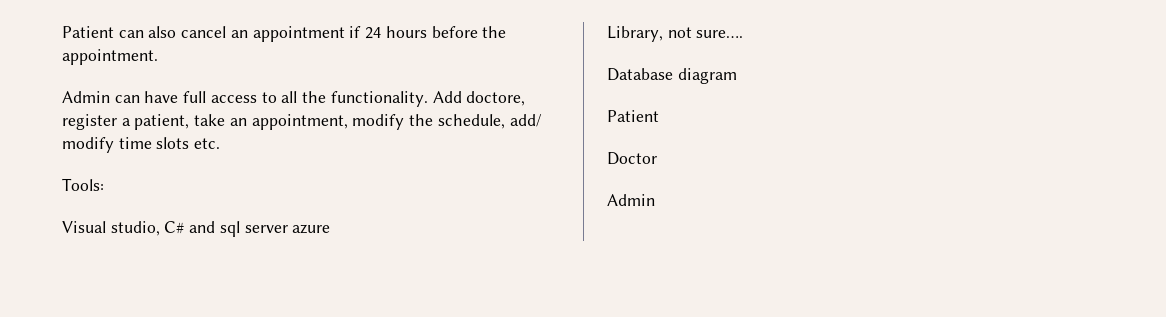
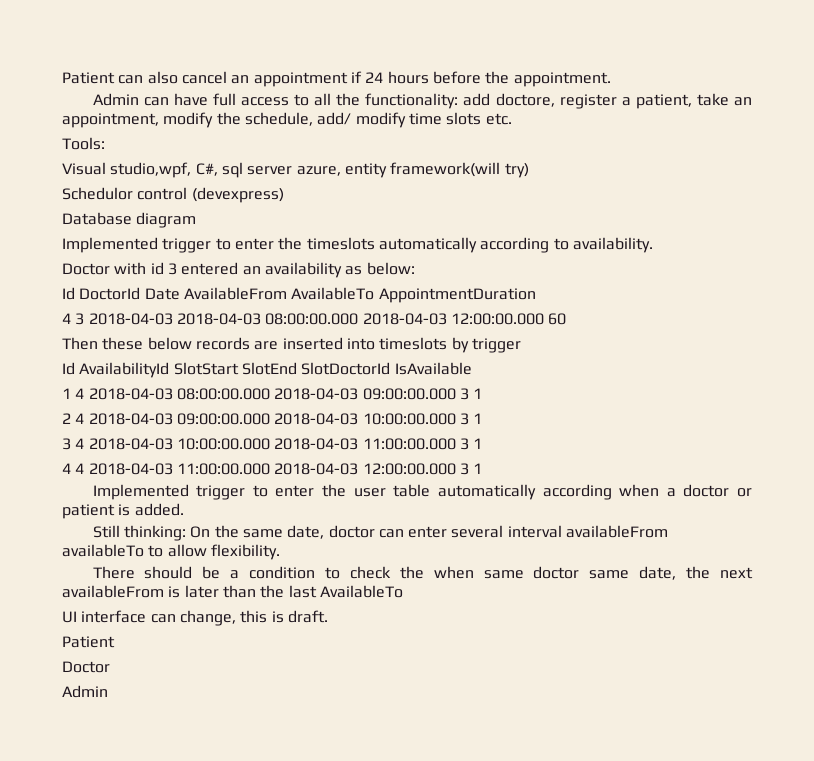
- Admin can have full access to all the functionality. Add doctore, register a patient, take an appointment, modify the schedule, add/ modify time slots etc.
+ Admin can have full access to all the functionality: add doctore, register a patient, take an appointment, modify the schedule, add/ modify time slots etc.
- Visual studio, C# and sql server azure
- Library, not sure….
+ Visual studio,wpf, C#, sql server azure, entity framework(will try)
+ Schedulor control (devexpress)
  Database diagram
+ Implemented trigger to enter the timeslots automatically according to availability.
+ Doctor with id 3 entered an availability as below:
+ Id DoctorId Date AvailableFrom AvailableTo AppointmentDuration
+ 4 3 2018-04-03 2018-04-03 08:00:00.000 2018-04-03 12:00:00.000 60
+ Then these below records are inserted into timeslots by trigger
+ Id AvailabilityId SlotStart SlotEnd SlotDoctorId IsAvailable
+ 1 4 2018-04-03 08:00:00.000 2018-04-03 09:00:00.000 3 1
+ 2 4 2018-04-03 09:00:00.000 2018-04-03 10:00:00.000 3 1
+ 3 4 2018-04-03 10:00:00.000 2018-04-03 11:00:00.000 3 1
+ 4 4 2018-04-03 11:00:00.000 2018-04-03 12:00:00.000 3 1
+ Implemented trigger to enter the user table automatically according when a doctor or patient is added.
+ Still thinking: On the same date, doctor can enter several interval availableFrom availableTo to allow flexibility.
+ There should be a condition to check the when same doctor same date, the next availableFrom is later than the last AvailableTo
+ UI interface can change, this is draft.

